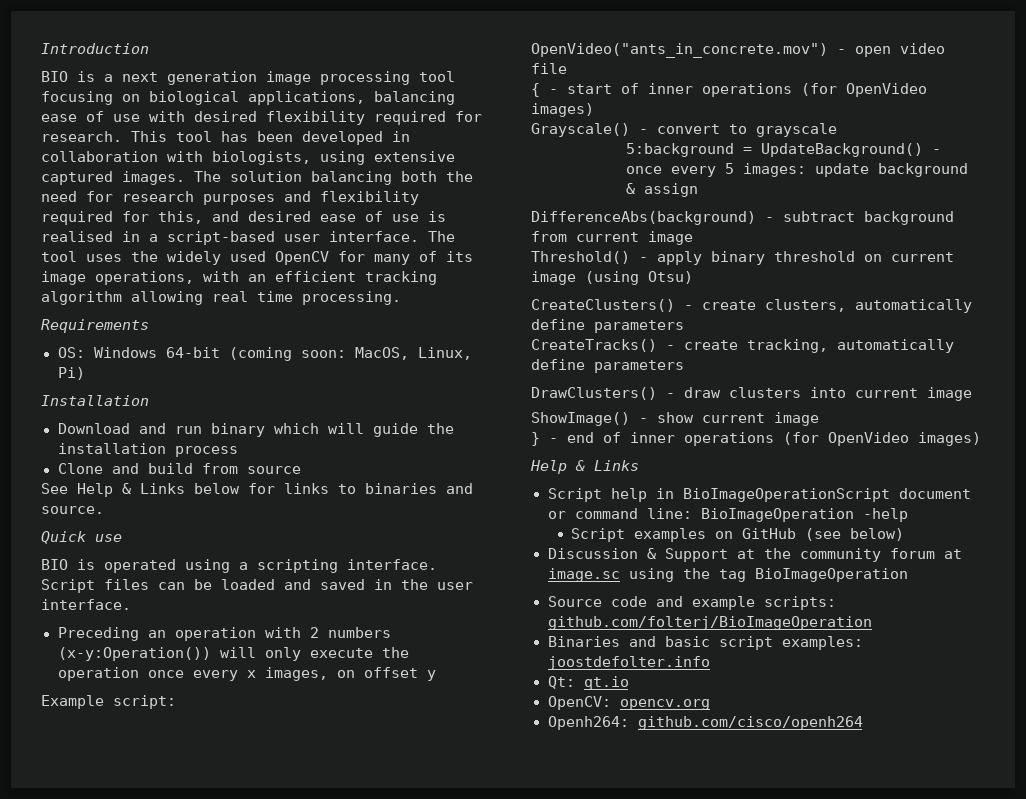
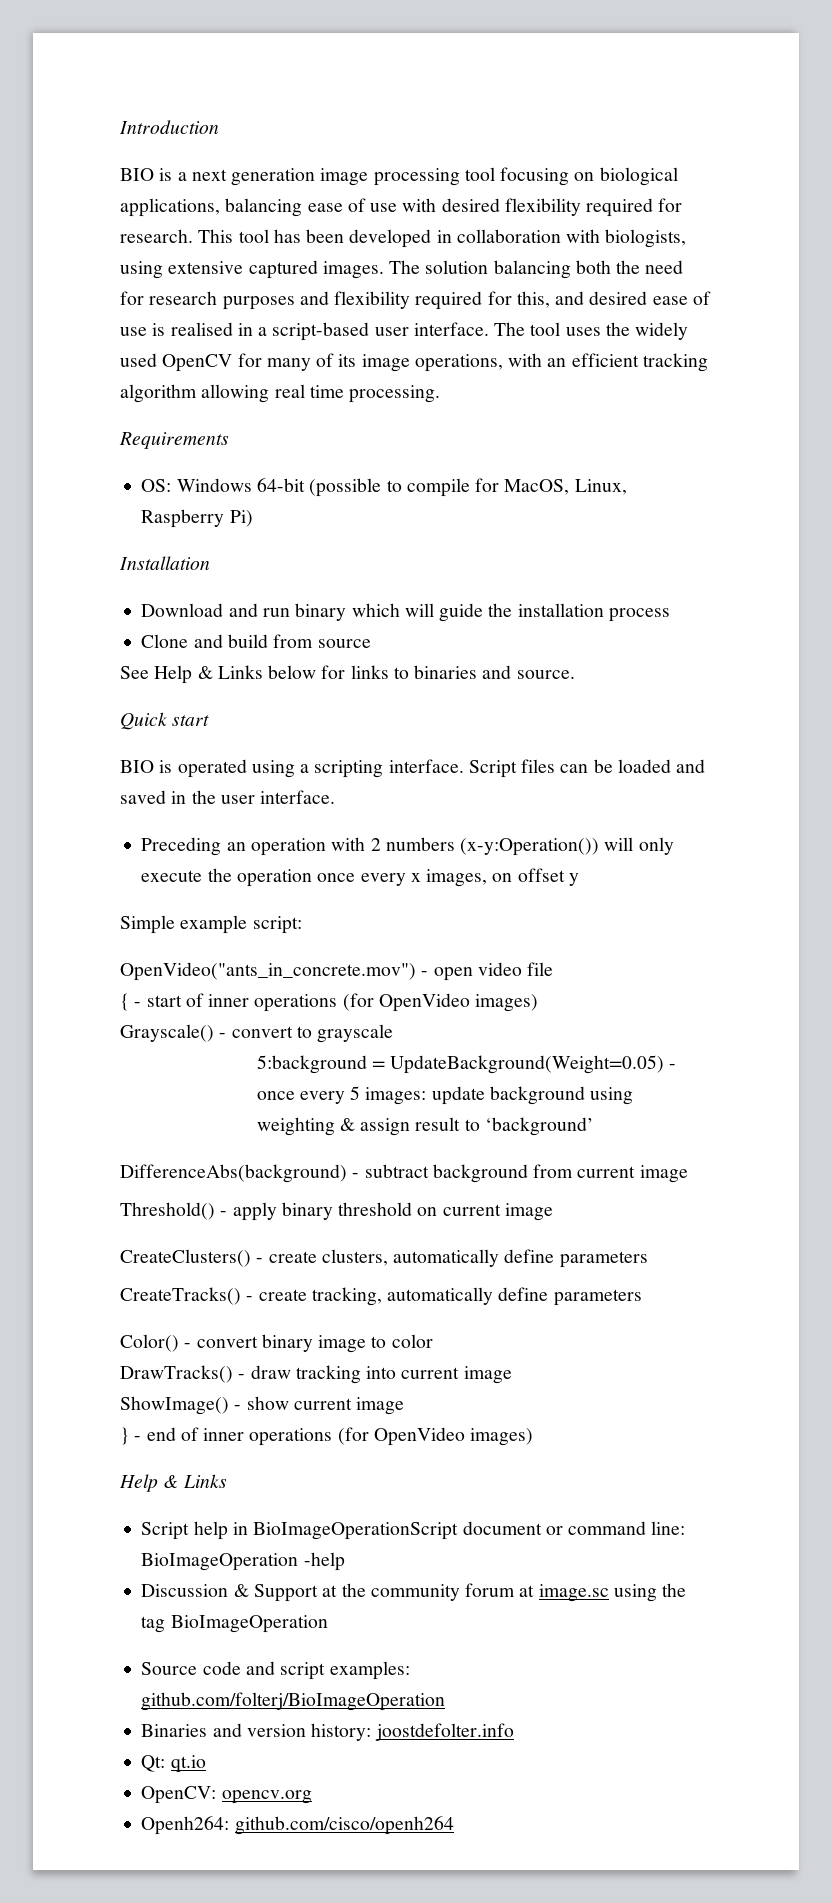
- OS: Windows 64-bit (coming soon: MacOS, Linux, Pi)
+ OS: Windows 64-bit (possible to compile for MacOS, Linux, Raspberry Pi)
- Quick use
+ Quick start
- Example script:
+ Simple example script:
- 5:background = UpdateBackground() - once every 5 images: update background & assign
+ 5:background = UpdateBackground(Weight=0.05) - once every 5 images: update background using weighting & assign result to ‘background’
- Threshold() - apply binary threshold on current image (using Otsu)
+ Threshold() - apply binary threshold on current image
- DrawClusters() - draw clusters into current image
+ Color() - convert binary image to color
+ DrawTracks() - draw tracking into current image
- Script examples on GitHub (see below)
- Source code and example scripts: github.com/folterj/BioImageOperation
+ Source code and script examples: github.com/folterj/BioImageOperation
- Binaries and basic script examples: joostdefolter.info
+ Binaries and version history: joostdefolter.info

